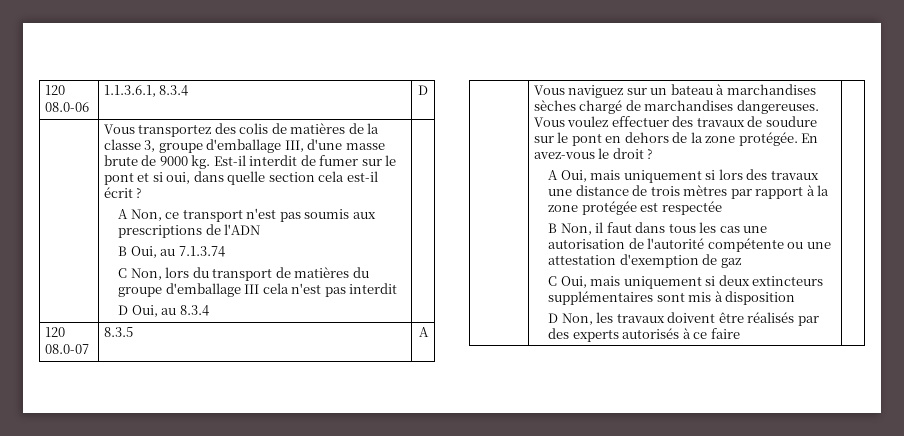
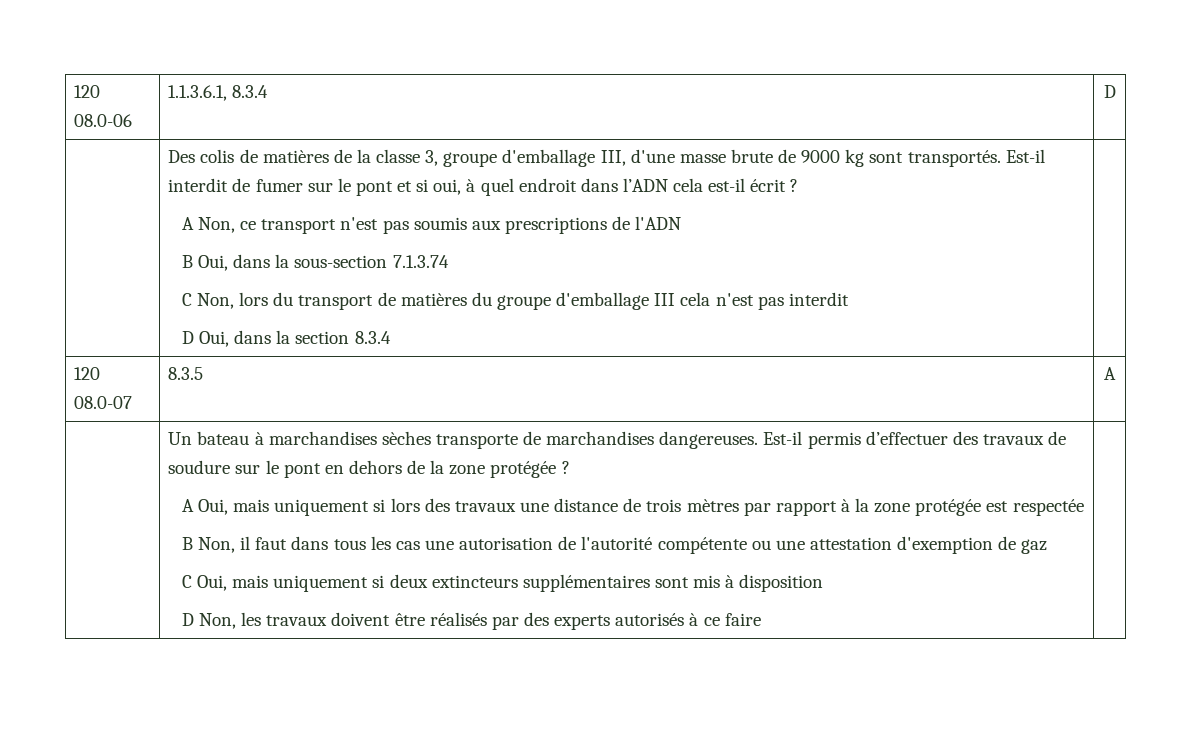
- Vous transportez des colis de matières de la classe 3, groupe d'emballage III, d'une masse brute de 9000 kg.
+ Des colis de matières de la classe 3, groupe d'emballage III, d'une masse brute de 9000 kg sont transportés.
- Est-il interdit de fumer sur le pont et si oui, dans quelle section cela est-il écrit ?
+ Est-il interdit de fumer sur le pont et si oui, à quel endroit dans l’ADN cela est-il écrit ?
- B Oui, au 7.1.3.74
+ B Oui, dans la sous-section 7.1.3.74
- D Oui, au 8.3.4
+ D Oui, dans la section 8.3.4
- Vous naviguez sur un bateau à marchandises sèches chargé de marchandises dangereuses.
+ Un bateau à marchandises sèches transporte de marchandises dangereuses.
- Vous voulez effectuer des travaux de soudure sur le pont en dehors de la zone protégée. En avez-vous le droit ?
+ Est-il permis d’effectuer des travaux de soudure sur le pont en dehors de la zone protégée ?

